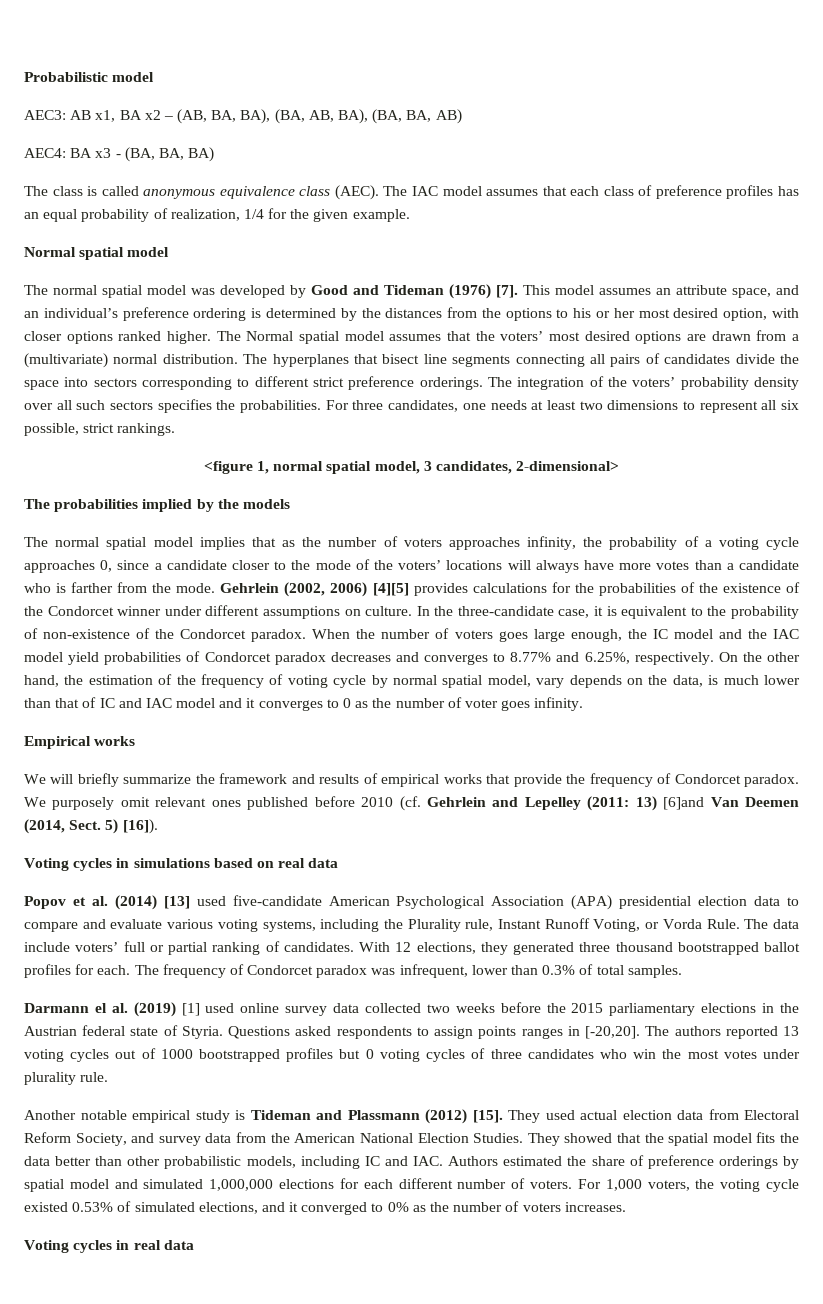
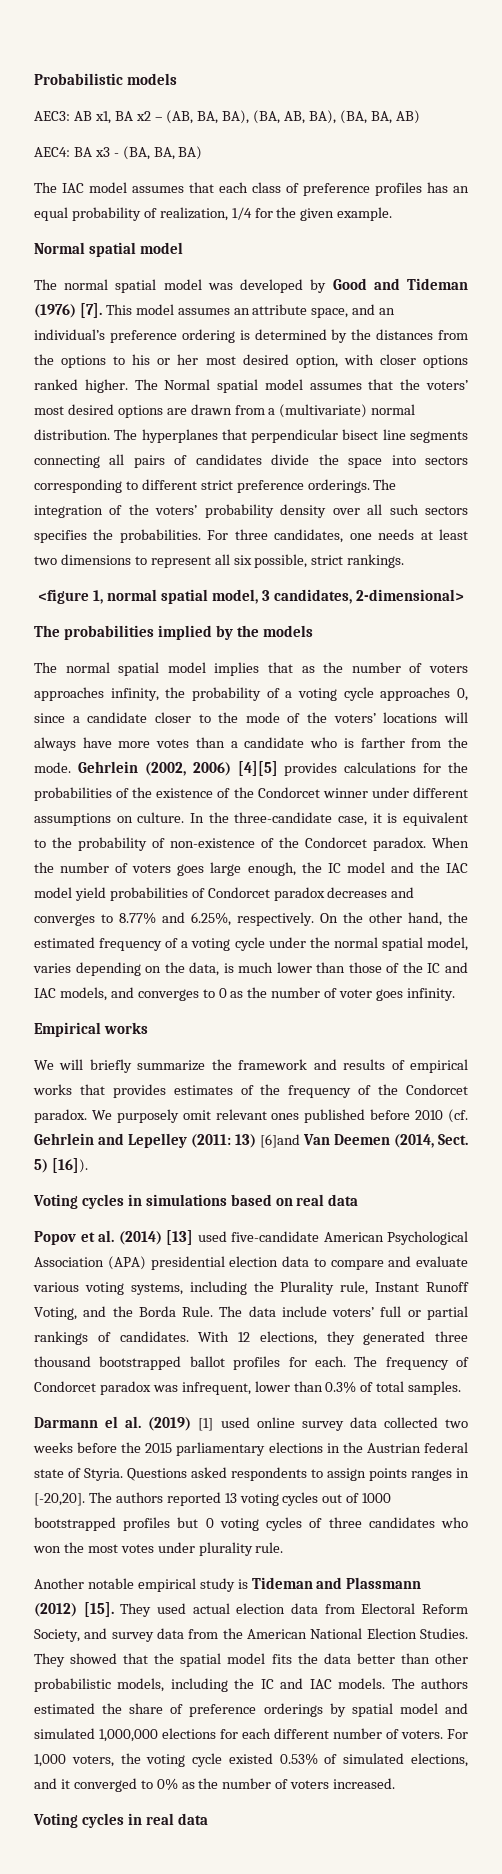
- Probabilistic model
+ Probabilistic models
- The class is called anonymous equivalence class (AEC). The IAC model assumes that each class of preference profiles has an equal probability of realization, 1/4 for the given example.
+ The IAC model assumes that each class of preference profiles has an equal probability of realization, 1/4 for the given example.
- The hyperplanes that bisect line segments connecting all pairs of candidates divide the space into sectors corresponding to different strict preference orderings.
+ The hyperplanes that perpendicular bisect line segments connecting all pairs of candidates divide the space into sectors corresponding to different strict preference orderings.
- On the other hand, the estimation of the frequency of voting cycle by normal spatial model, vary depends on the data, is much lower than that of IC and IAC model and it converges to 0 as the number of voter goes infinity.
+ On the other hand, the estimated frequency of a voting cycle under the normal spatial model, varies depending on the data, is much lower than those of the IC and IAC models, and converges to 0 as the number of voter goes infinity.
- We will briefly summarize the framework and results of empirical works that provide the frequency of Condorcet paradox.
+ We will briefly summarize the framework and results of empirical works that provides estimates of the frequency of the Condorcet paradox.
- Popov et al. (2014) [13] used five-candidate American Psychological Association (APA) presidential election data to compare and evaluate various voting systems, including the Plurality rule, Instant Runoff Voting, or Vorda Rule.
+ Popov et al. (2014) [13] used five-candidate American Psychological Association (APA) presidential election data to compare and evaluate various voting systems, including the Plurality rule, Instant Runoff Voting, and the Borda Rule.
- The data include voters’ full or partial ranking of candidates.
+ The data include voters’ full or partial rankings of candidates.
- The authors reported 13 voting cycles out of 1000 bootstrapped profiles but 0 voting cycles of three candidates who win the most votes under plurality rule.
+ The authors reported 13 voting cycles out of 1000 bootstrapped profiles but 0 voting cycles of three candidates who won the most votes under plurality rule.
- They showed that the spatial model fits the data better than other probabilistic models, including IC and IAC. Authors estimated the share of preference orderings by spatial model and simulated 1,000,000 elections for each different number of voters.
+ They showed that the spatial model fits the data better than other probabilistic models, including the IC and IAC models. The authors estimated the share of preference orderings by spatial model and simulated 1,000,000 elections for each different number of voters.
- For 1,000 voters, the voting cycle existed 0.53% of simulated elections, and it converged to 0% as the number of voters increases.
+ For 1,000 voters, the voting cycle existed 0.53% of simulated elections, and it converged to 0% as the number of voters increased.

